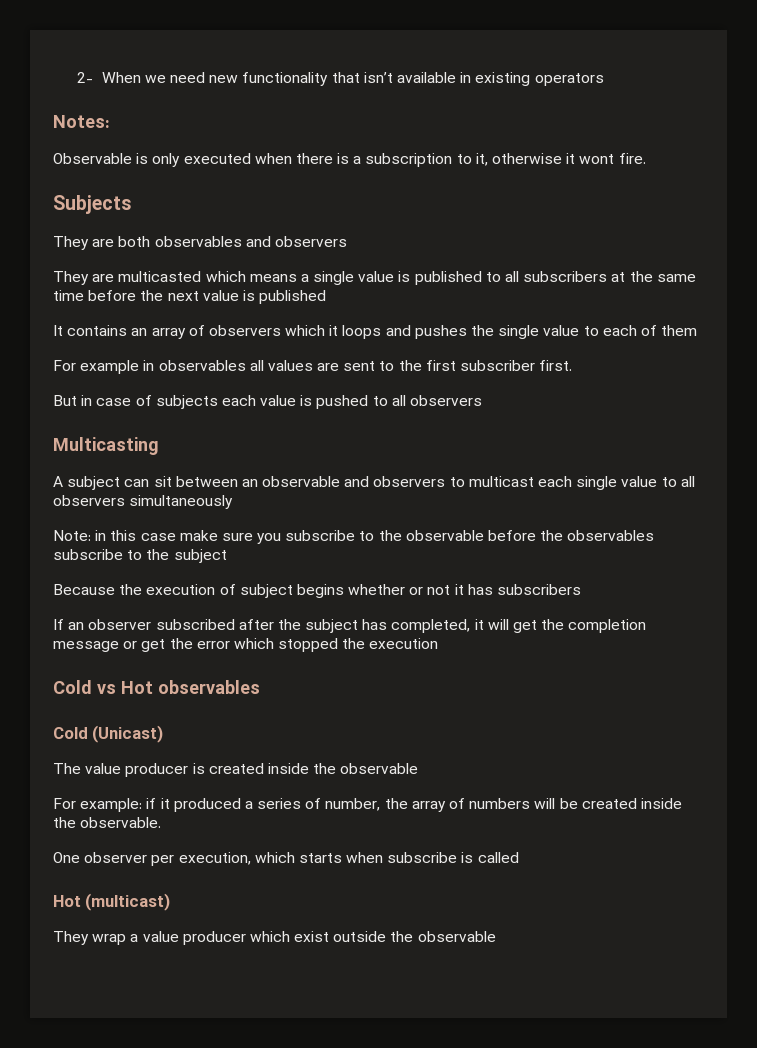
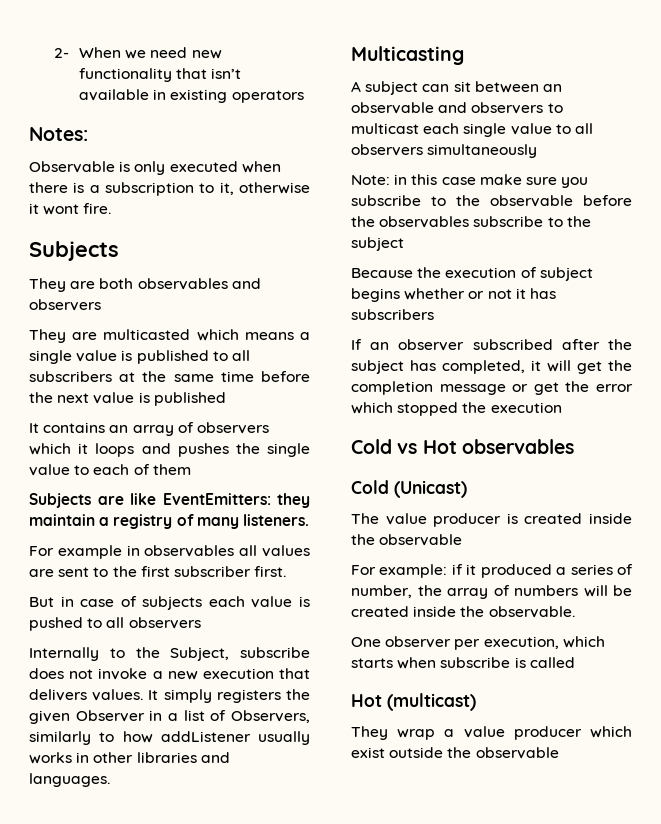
+ Subjects are like EventEmitters: they maintain a registry of many listeners.
+ Internally to the Subject, subscribe does not invoke a new execution that delivers values. It simply registers the given Observer in a list of Observers, similarly to how addListener usually works in other libraries and languages.

